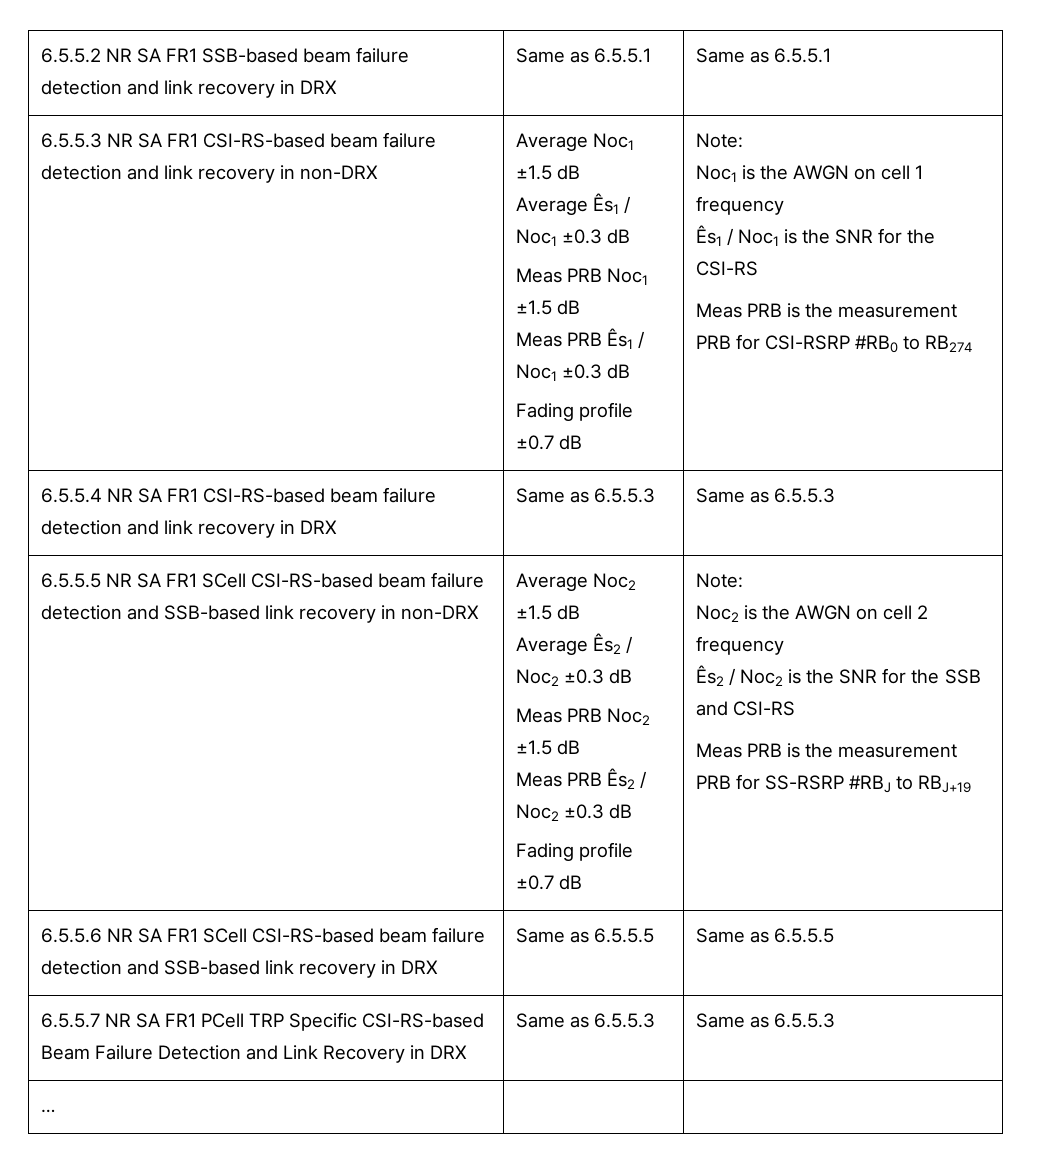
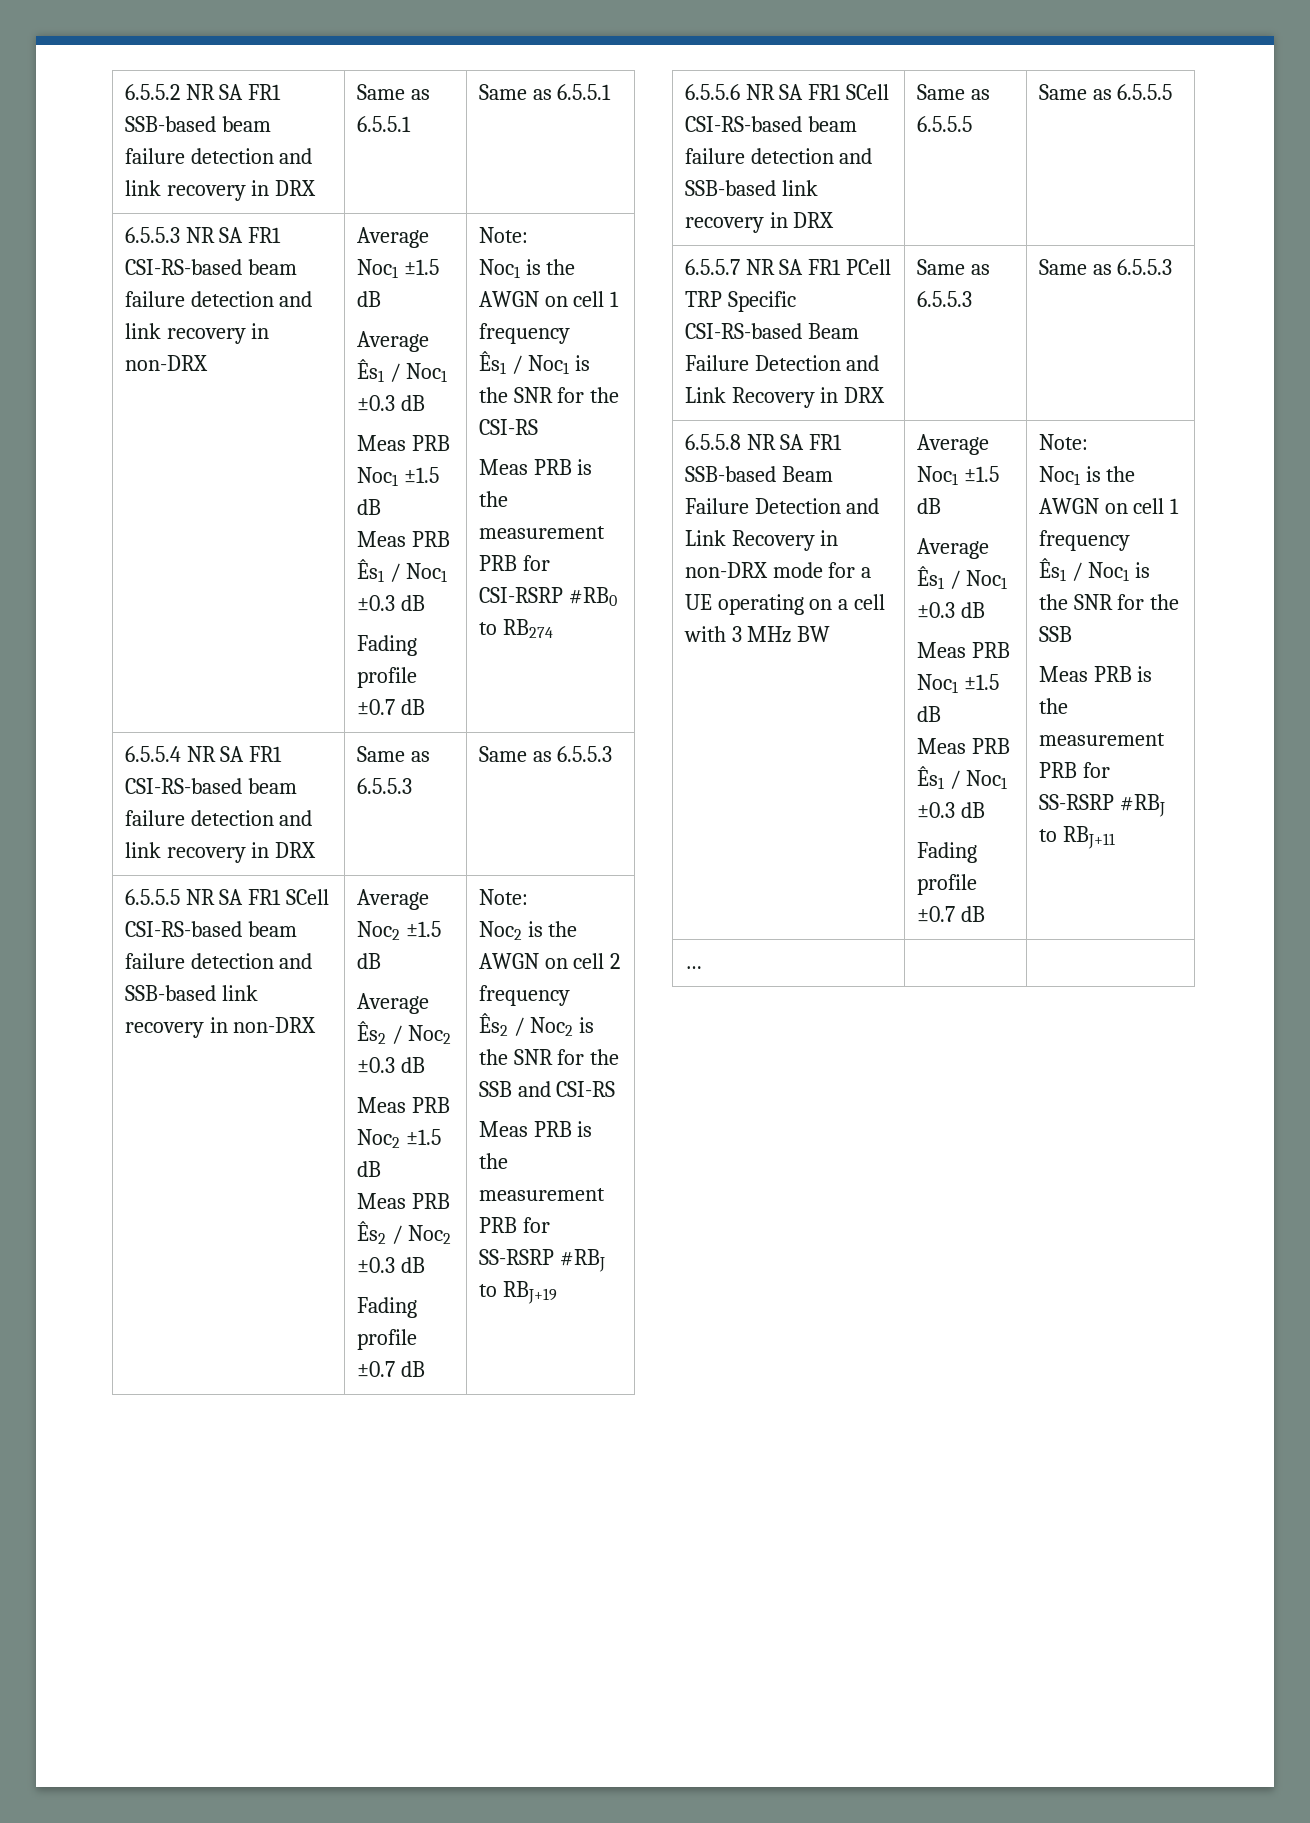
+ 6.5.5.8 NR SA FR1 SSB-based Beam Failure Detection and Link Recovery in non-DRX mode for a UE operating on a cell with 3 MHz BW | Average Noc1 ±1.5 dB
+ Average Ês1 / Noc1 ±0.3 dB
+ Meas PRB Noc1 ±1.5 dB
+ Meas PRB Ês1 / Noc1 ±0.3 dB
+ Fading profile ±0.7 dB | Note:
+ Noc1 is the AWGN on cell 1 frequency
+ Ês1 / Noc1 is the SNR for the SSB
+ Meas PRB is the measurement PRB for SS-RSRP #RBJ to RBJ+11

